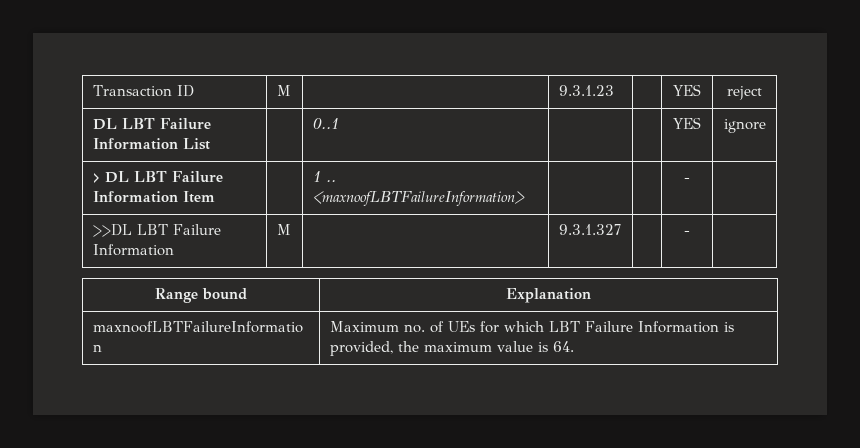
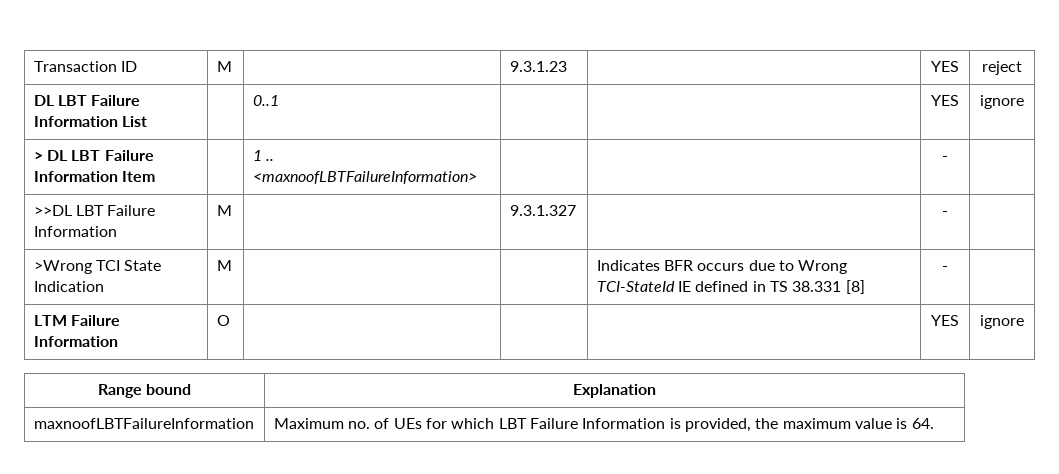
+ >Wrong TCI State Indication | M | | | Indicates BFR occurs due to Wrong TCI-StateId IE defined in TS 38.331 [8] | - |
+ LTM Failure Information | O | | | | YES | ignore

